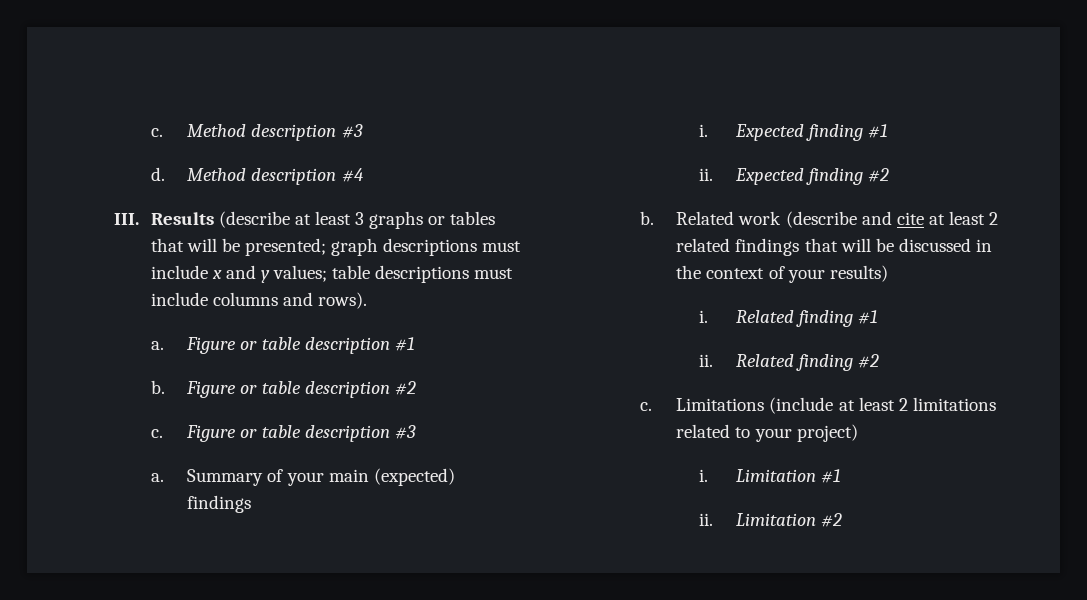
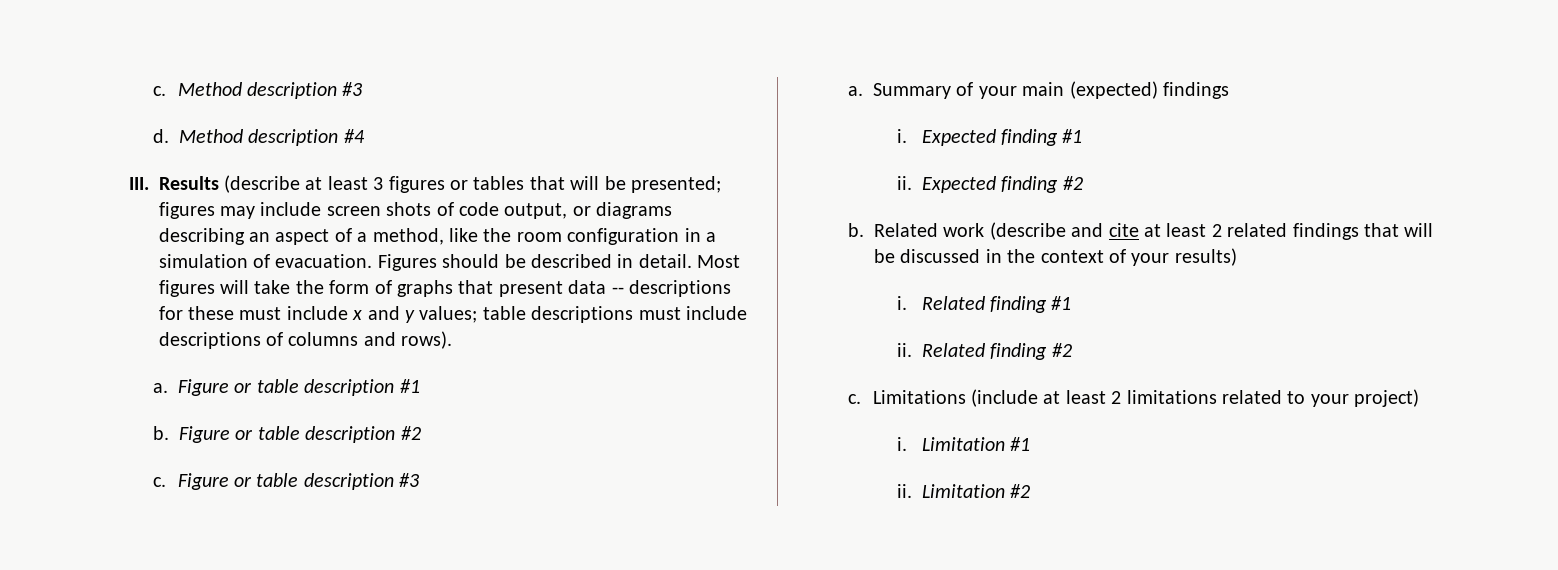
- III. Results (describe at least 3 graphs or tables that will be presented; graph descriptions must include x and y values; table descriptions must include columns and rows).
+ III. Results (describe at least 3 figures or tables that will be presented; figures may include screen shots of code output, or diagrams describing an aspect of a method, like the room configuration in a simulation of evacuation. Figures should be described in detail. Most figures will take the form of graphs that present data -- descriptions for these must include x and y values; table descriptions must include descriptions of columns and rows).

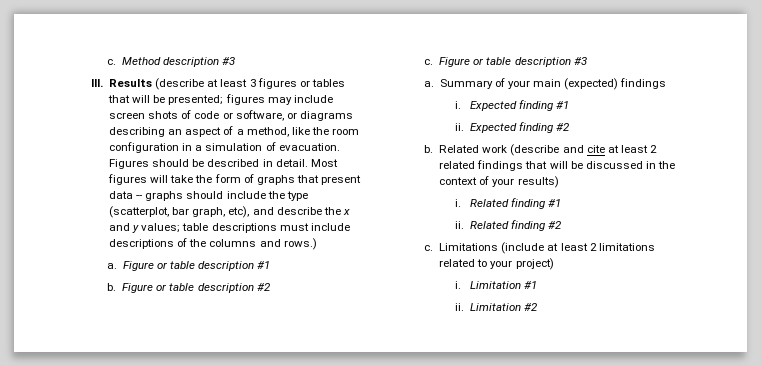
- d. Method description #4
- III. Results (describe at least 3 figures or tables that will be presented; figures may include screen shots of code output, or diagrams describing an aspect of a method, like the room configuration in a simulation of evacuation.
+ III. Results (describe at least 3 figures or tables that will be presented; figures may include screen shots of code or software, or diagrams describing an aspect of a method, like the room configuration in a simulation of evacuation.
- Most figures will take the form of graphs that present data -- descriptions for these must include x and y values; table descriptions must include descriptions of columns and rows).
+ Most figures will take the form of graphs that present data -- graphs should include the type (scatterplot, bar graph, etc), and describe the x and y values; table descriptions must include descriptions of the columns and rows.)

